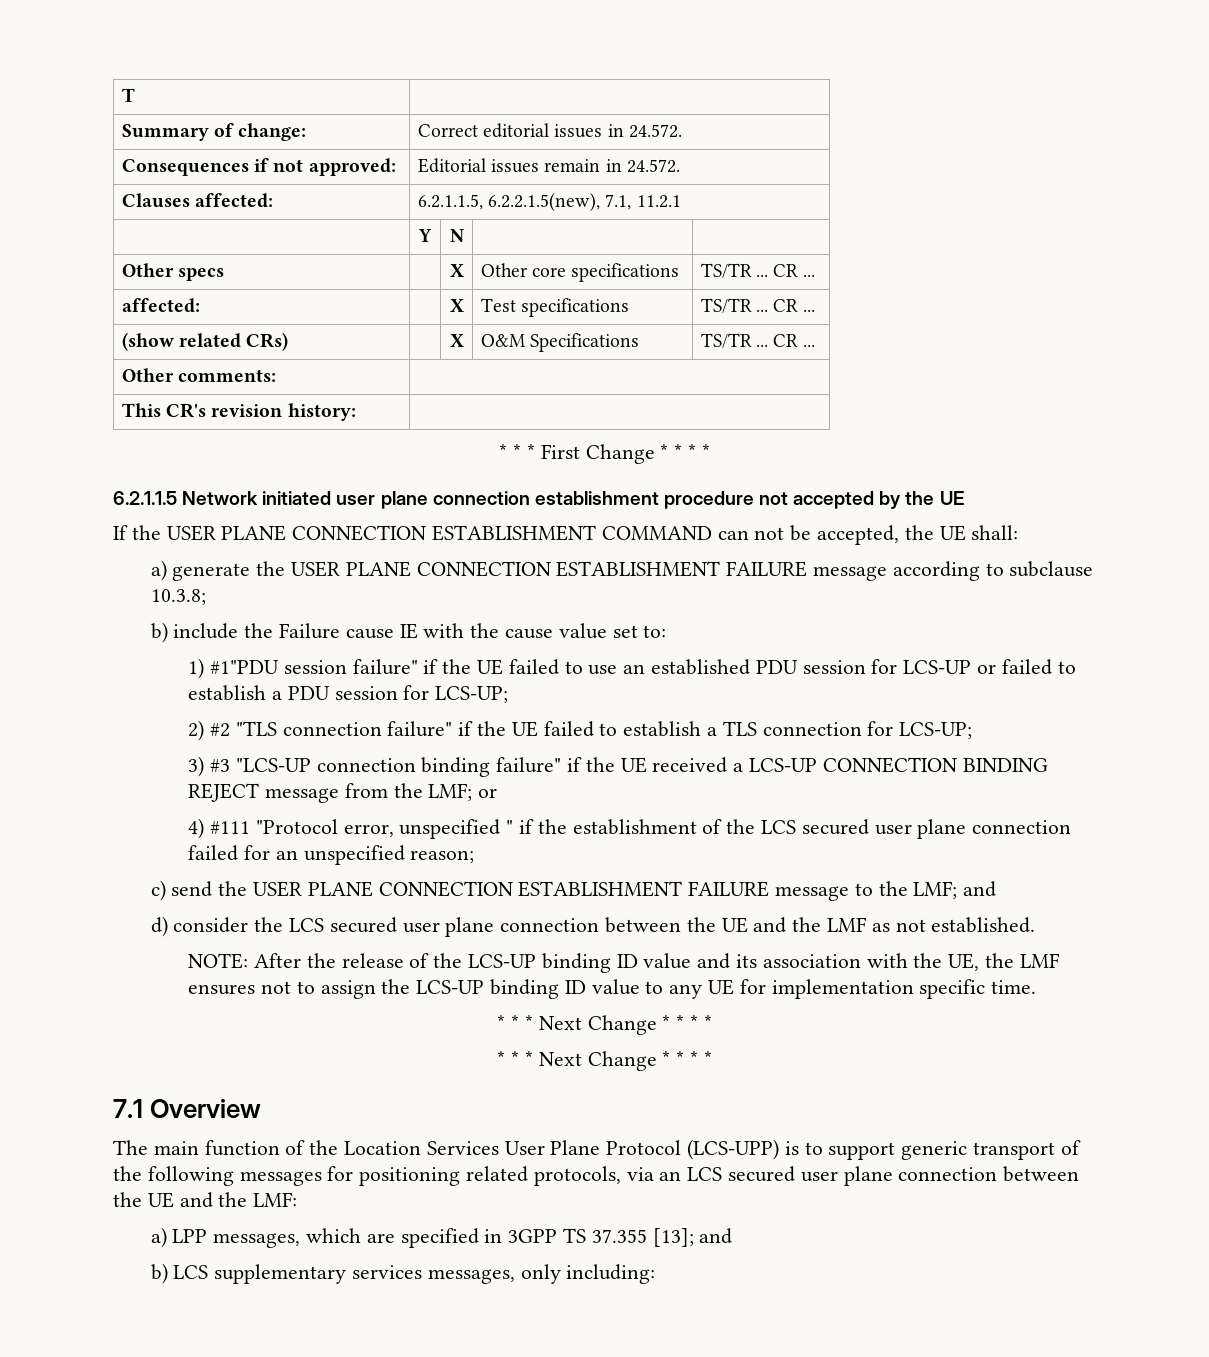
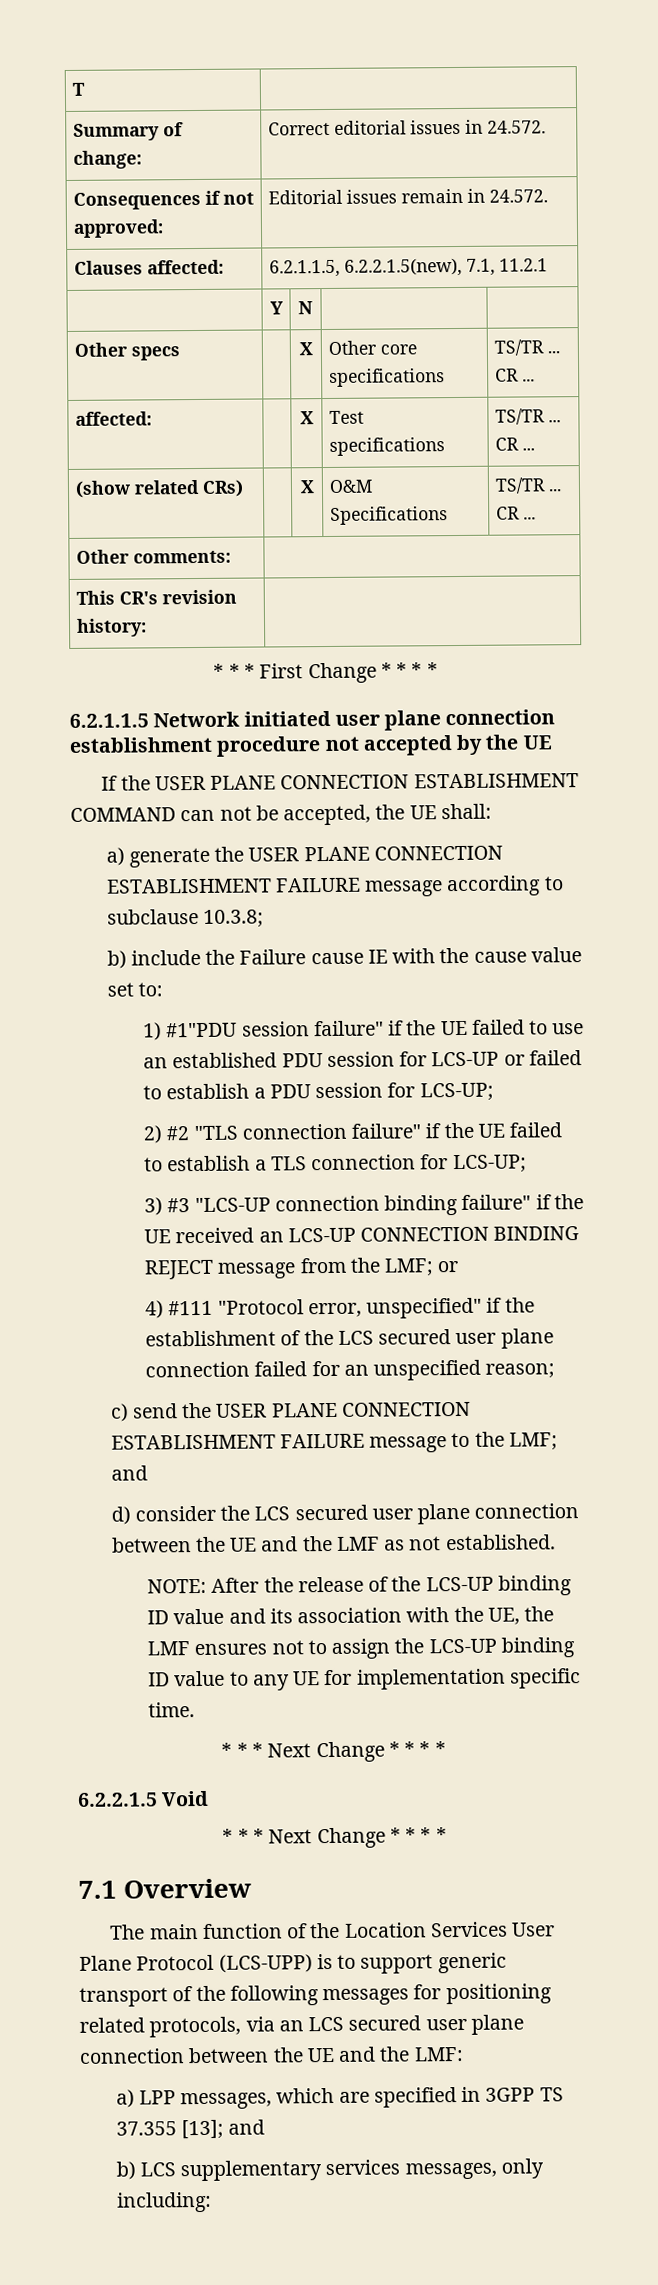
- 3) #3 "LCS-UP connection binding failure" if the UE received a LCS-UP CONNECTION BINDING REJECT message from the LMF; or
+ 3) #3 "LCS-UP connection binding failure" if the UE received an LCS-UP CONNECTION BINDING REJECT message from the LMF; or
- 4) #111 "Protocol error, unspecified " if the establishment of the LCS secured user plane connection failed for an unspecified reason;
+ 4) #111 "Protocol error, unspecified" if the establishment of the LCS secured user plane connection failed for an unspecified reason;
+ 6.2.2.1.5 Void

